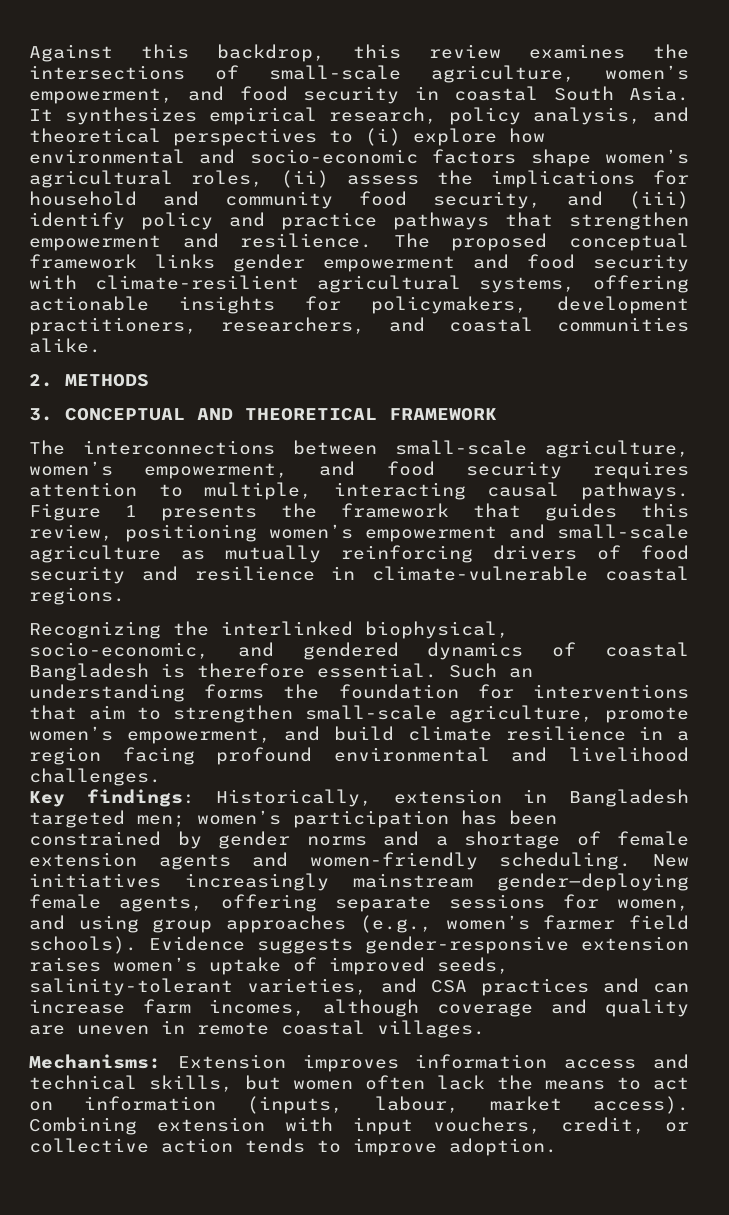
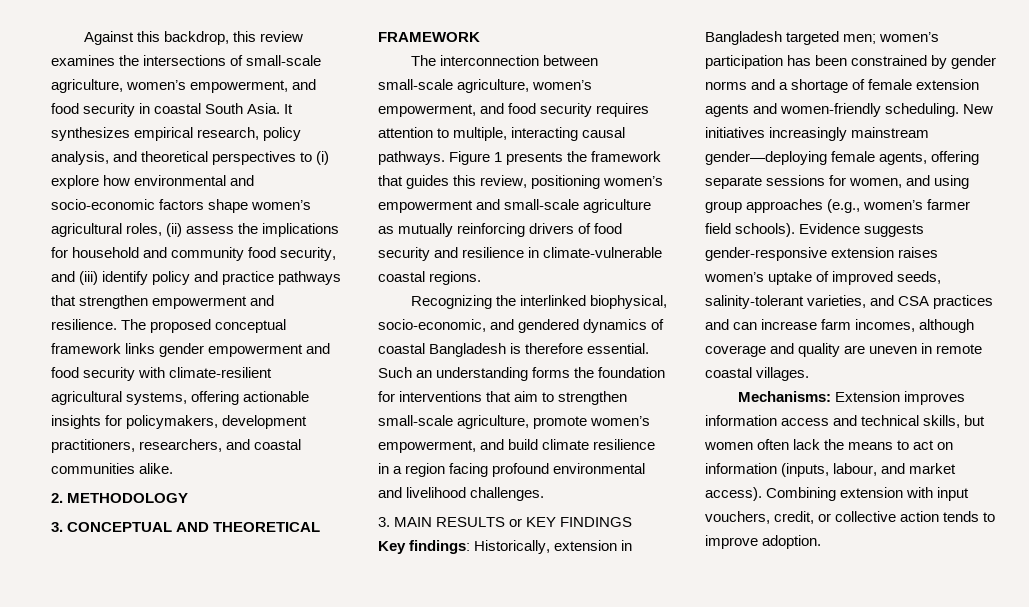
- 2. METHODS
+ 2. METHODOLOGY
- The interconnections between small-scale agriculture, women’s empowerment, and food security requires attention to multiple, interacting causal pathways.
+ The interconnection between small-scale agriculture, women’s empowerment, and food security requires attention to multiple, interacting causal pathways.
+ 3. MAIN RESULTS or KEY FINDINGS
- Mechanisms: Extension improves information access and technical skills, but women often lack the means to act on information (inputs, labour, market access).
+ Mechanisms: Extension improves information access and technical skills, but women often lack the means to act on information (inputs, labour, and market access).

